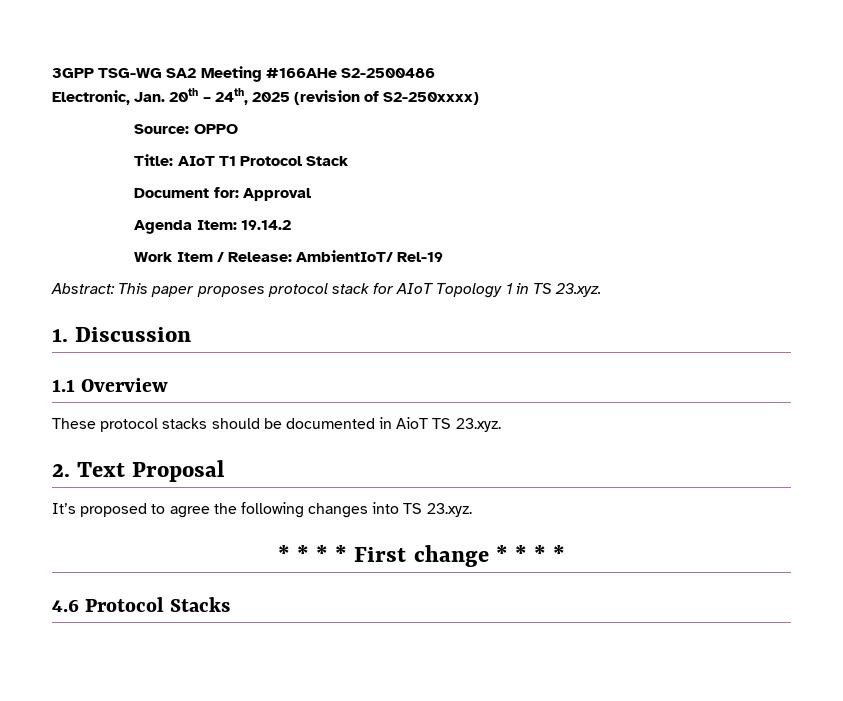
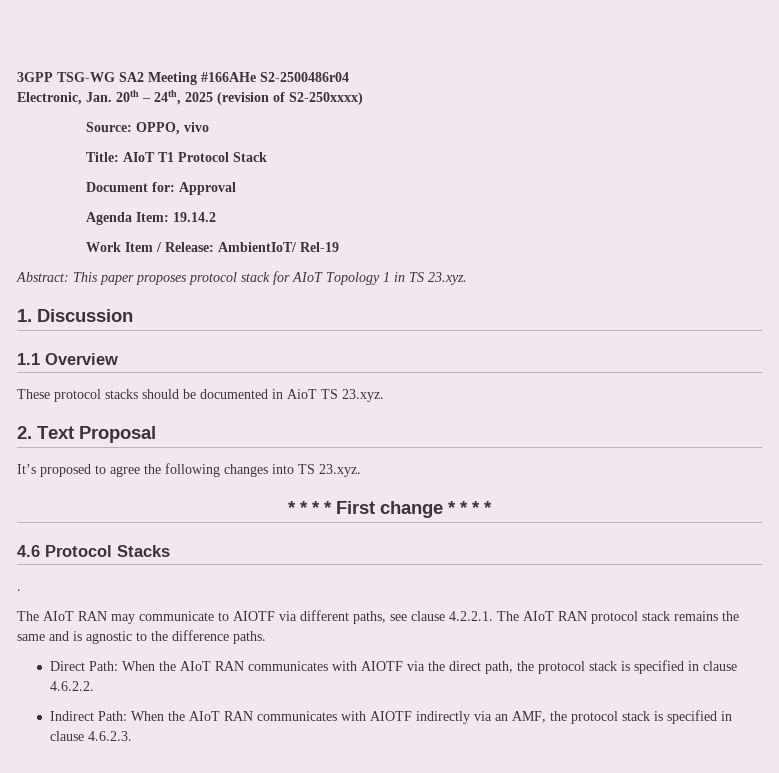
- 3GPP TSG-WG SA2 Meeting #166AHe S2-2500486
+ 3GPP TSG-WG SA2 Meeting #166AHe S2-2500486r04
- Source: OPPO
+ Source: OPPO, vivo
+ .
+ The AIoT RAN may communicate to AIOTF via different paths, see clause 4.2.2.1. The AIoT RAN protocol stack remains the same and is agnostic to the difference paths.
+ Direct Path: When the AIoT RAN communicates with AIOTF via the direct path, the protocol stack is specified in clause 4.6.2.2.
+ Indirect Path: When the AIoT RAN communicates with AIOTF indirectly via an AMF, the protocol stack is specified in clause 4.6.2.3.

